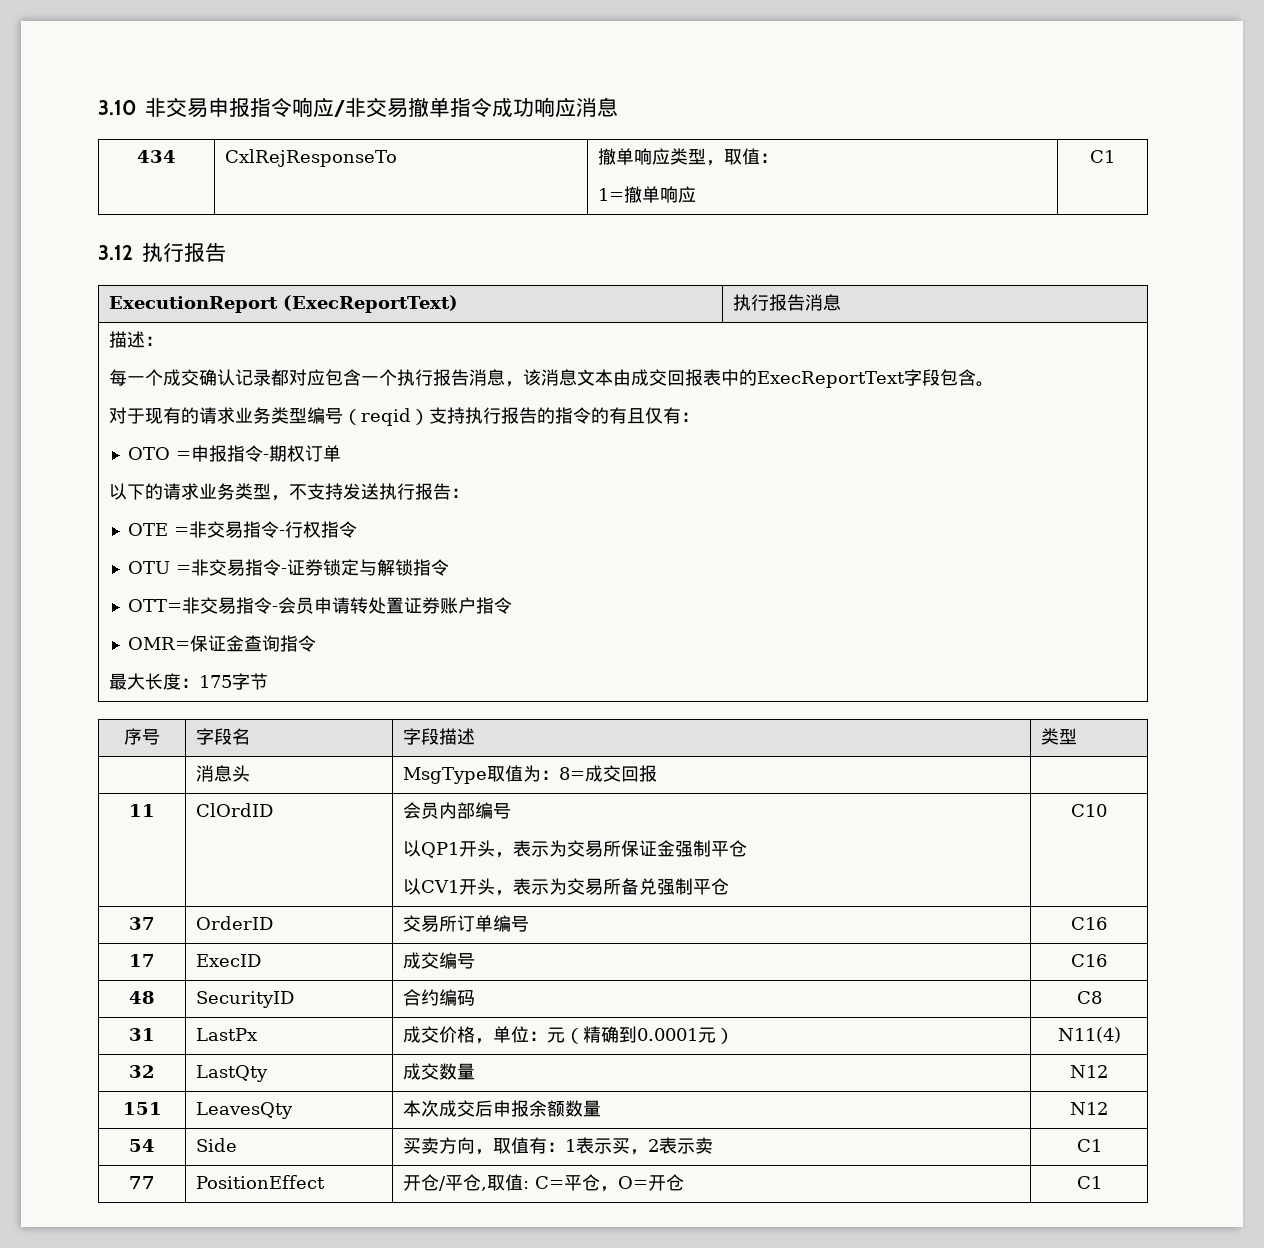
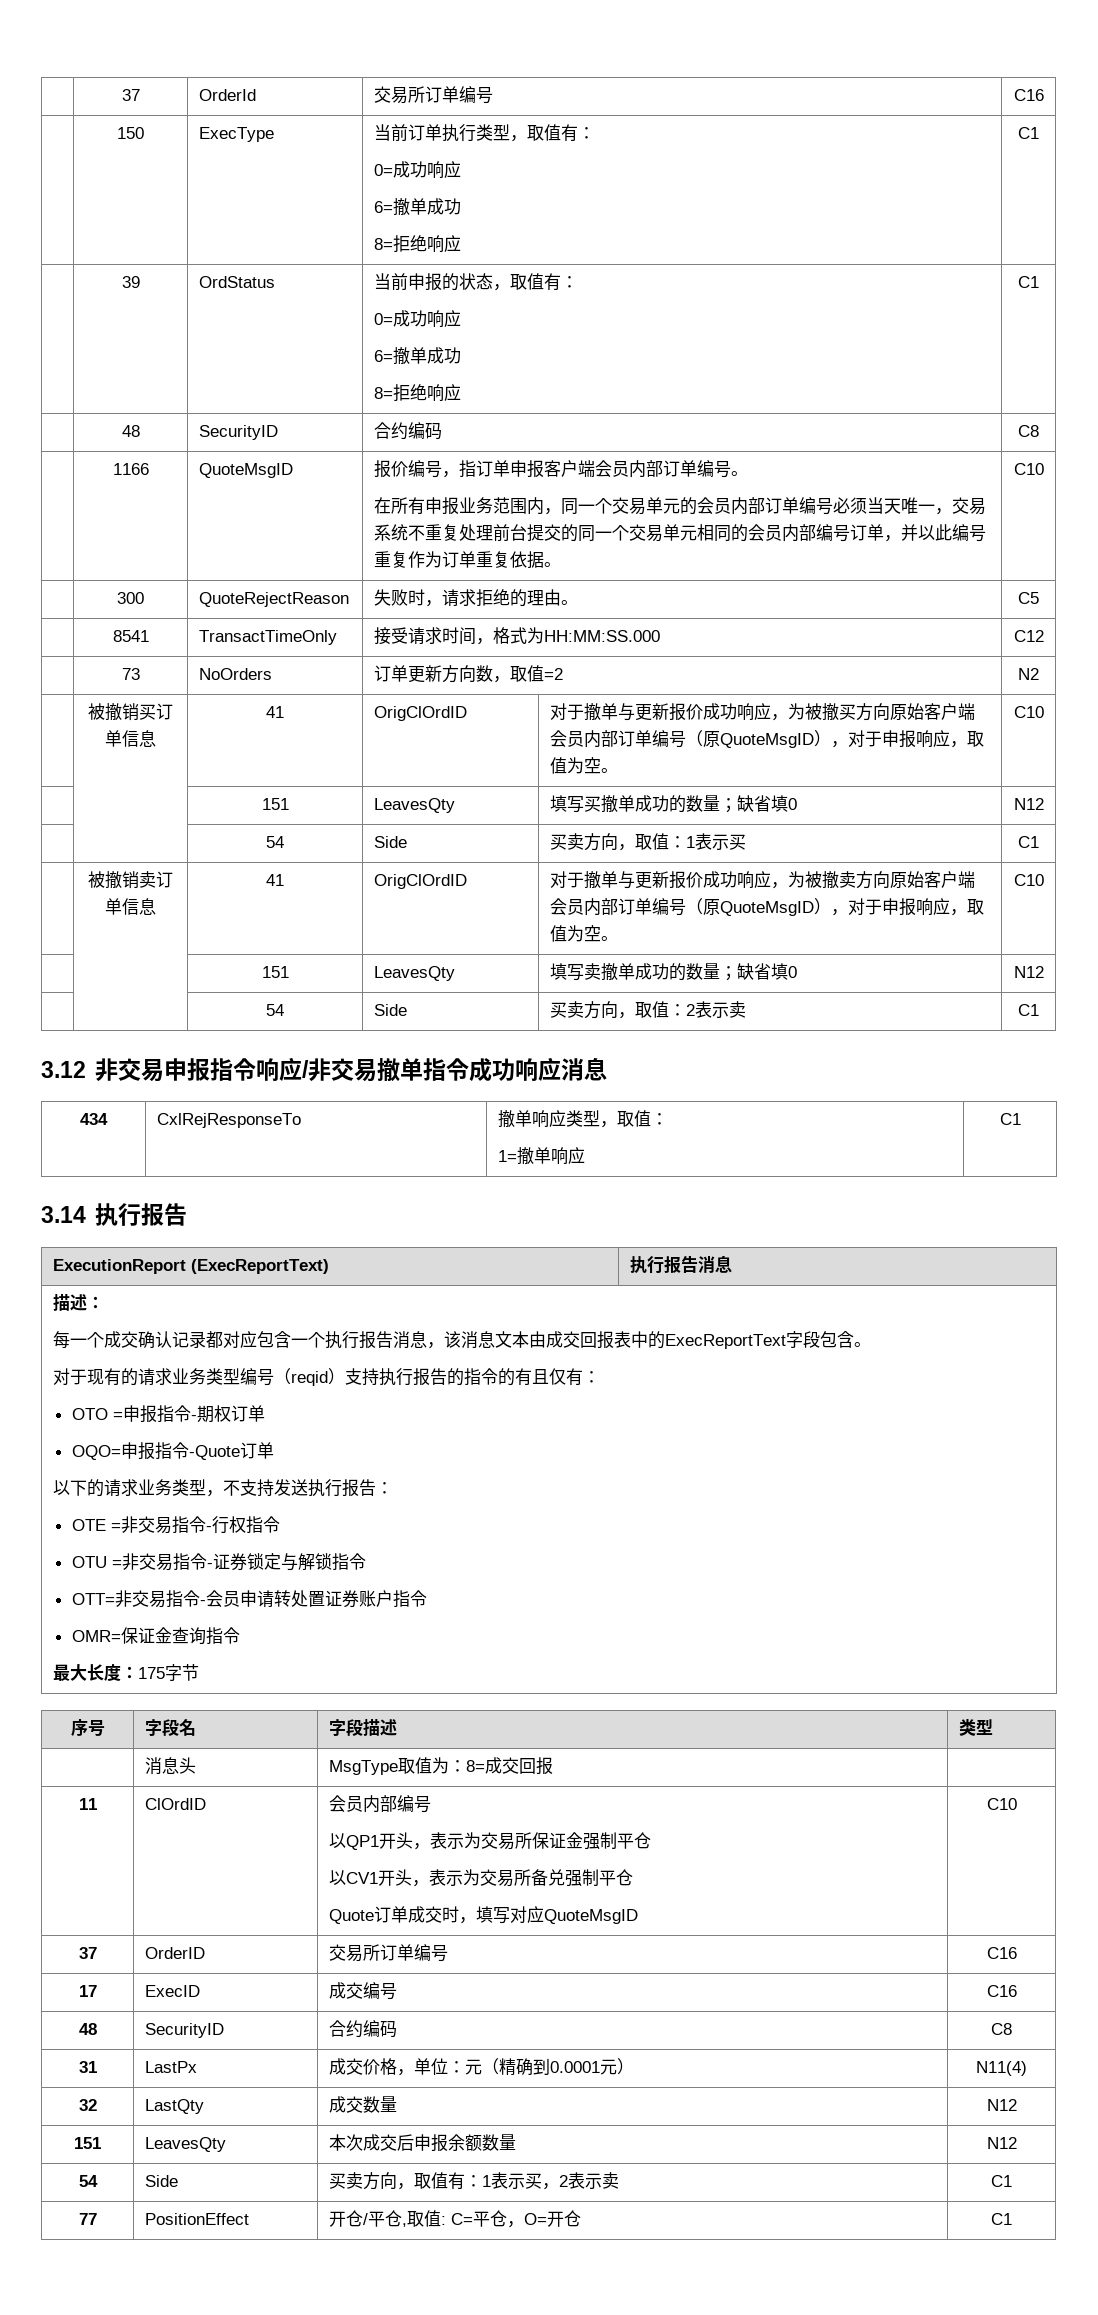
- 3.10非交易申报指令响应/非交易撤单指令成功响应消息
+ | 37 | OrderId | 交易所订单编号 | C16
+ | 150 | ExecType | 当前订单执行类型，取值有：
+ 0=成功响应
+ 6=撤单成功
+ 8=拒绝响应 | C1
+ | 39 | OrdStatus | 当前申报的状态，取值有：
+ 0=成功响应
+ 6=撤单成功
+ 8=拒绝响应 | C1
+ | 48 | SecurityID | 合约编码 | C8
+ | 1166 | QuoteMsgID | 报价编号，指订单申报客户端会员内部订单编号。
+ 在所有申报业务范围内，同一个交易单元的会员内部订单编号必须当天唯一，交易系统不重复处理前台提交的同一个交易单元相同的会员内部编号订单，并以此编号重复作为订单重复依据。 | C10
+ | 300 | QuoteRejectReason | 失败时，请求拒绝的理由。 | C5
+ | 8541 | TransactTimeOnly | 接受请求时间，格式为HH:MM:SS.000 | C12
+ | 73 | NoOrders | 订单更新方向数，取值=2 | N2
+ | 被撤销买订单信息 | 41 | OrigClOrdID | 对于撤单与更新报价成功响应，为被撤买方向原始客户端会员内部订单编号（原QuoteMsgID），对于申报响应，取值为空。 | C10
+ | | 151 | LeavesQty | 填写买撤单成功的数量；缺省填0 | N12
+ | | 54 | Side | 买卖方向，取值：1表示买 | C1
+ | 被撤销卖订单信息 | 41 | OrigClOrdID | 对于撤单与更新报价成功响应，为被撤卖方向原始客户端会员内部订单编号（原QuoteMsgID），对于申报响应，取值为空。 | C10
+ | | 151 | LeavesQty | 填写卖撤单成功的数量；缺省填0 | N12
+ | | 54 | Side | 买卖方向，取值：2表示卖 | C1
+ 3.12非交易申报指令响应/非交易撤单指令成功响应消息
- 3.12执行报告
+ 3.14执行报告
+ OQO=申报指令-Quote订单
  11 | ClOrdID | 会员内部编号
  以QP1开头，表示为交易所保证金强制平仓
- 以CV1开头，表示为交易所备兑强制平仓 | C10
+ 以CV1开头，表示为交易所备兑强制平仓
+ Quote订单成交时，填写对应QuoteMsgID | C10

